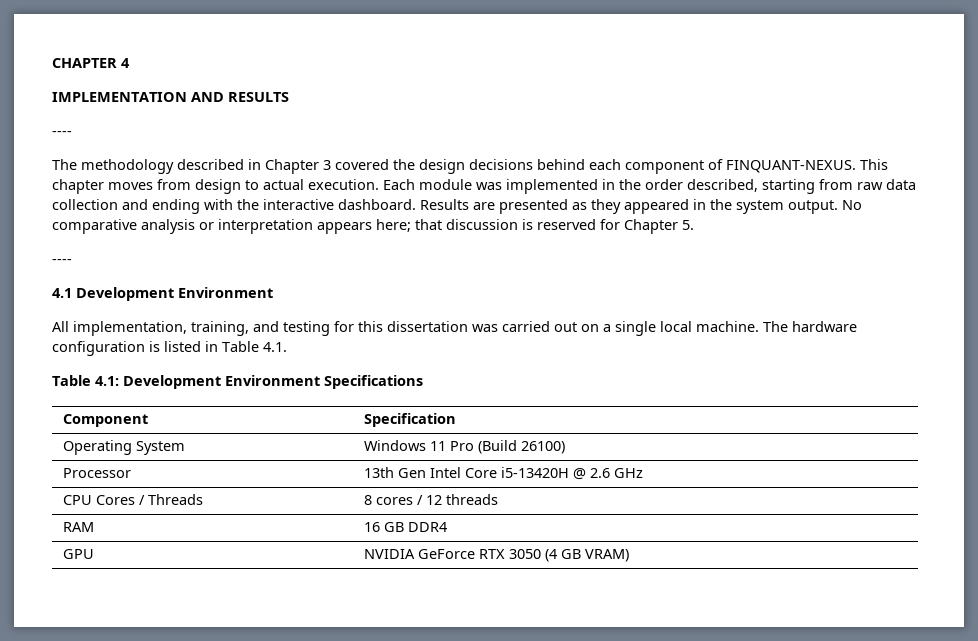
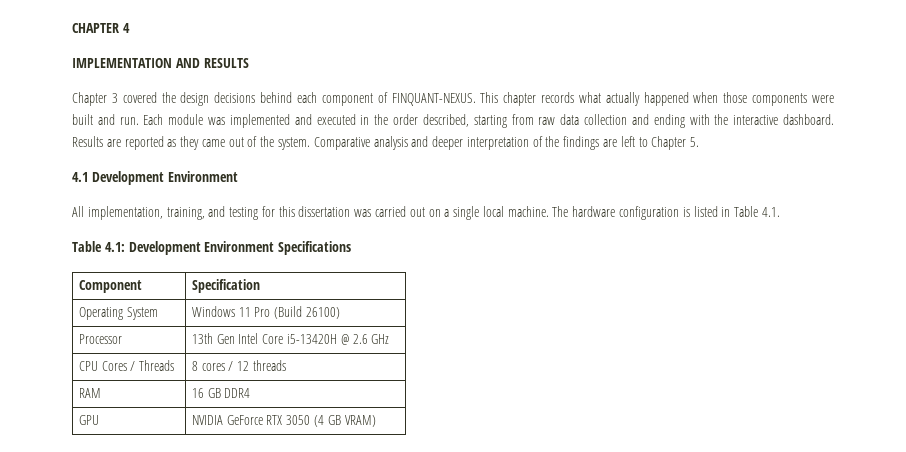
  IMPLEMENTATION AND RESULTS
- ----
- The methodology described in Chapter 3 covered the design decisions behind each component of FINQUANT-NEXUS.
+ Chapter 3 covered the design decisions behind each component of FINQUANT-NEXUS.
- This chapter moves from design to actual execution.
+ This chapter records what actually happened when those components were built and run.
- Each module was implemented in the order described, starting from raw data collection and ending with the interactive dashboard.
+ Each module was implemented and executed in the order described, starting from raw data collection and ending with the interactive dashboard.
- Results are presented as they appeared in the system output. No comparative analysis or interpretation appears here; that discussion is reserved for Chapter 5.
- ----
+ Results are reported as they came out of the system. Comparative analysis and deeper interpretation of the findings are left to Chapter 5.

